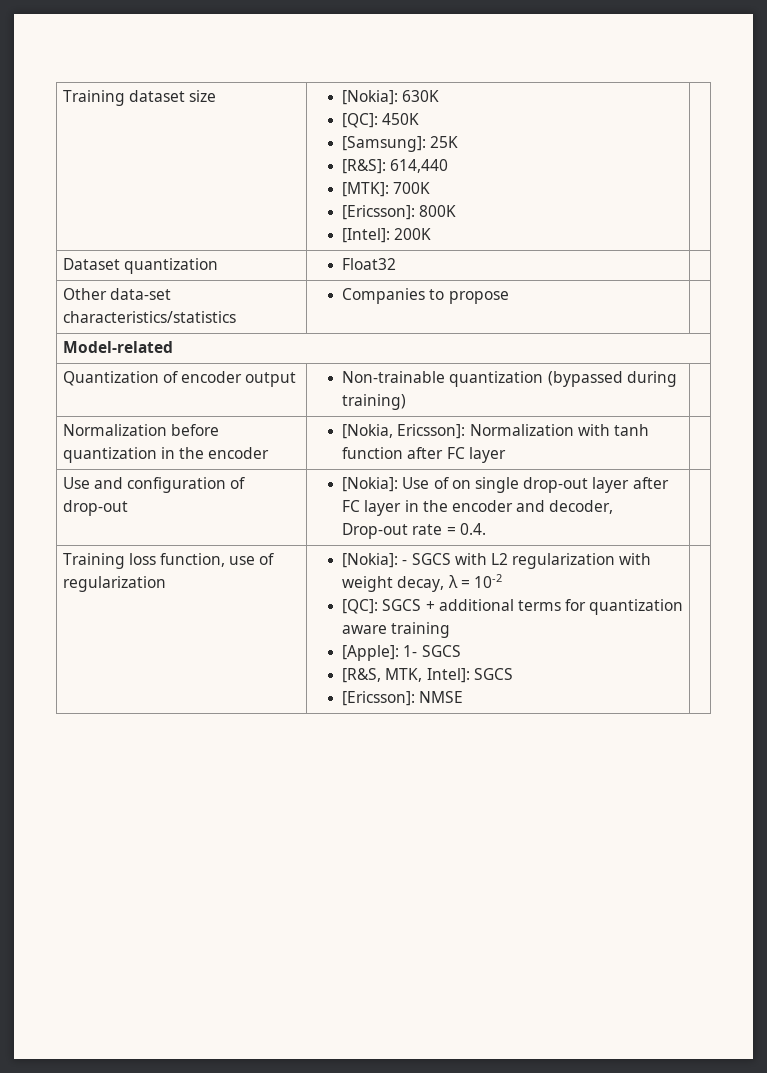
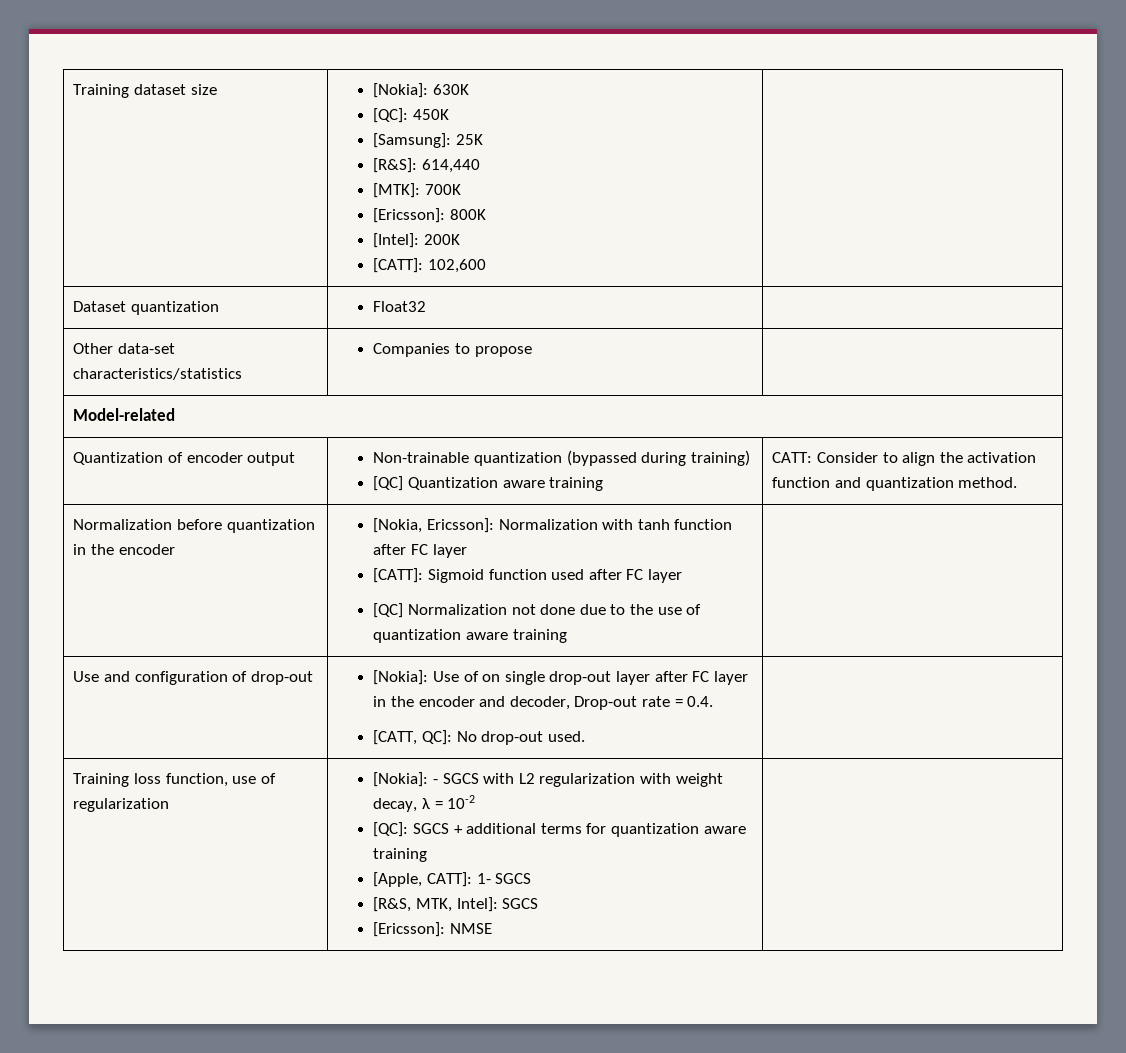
  Training dataset size | [Nokia]: 630K
  [QC]: 450K
  [Samsung]: 25K
  [R&S]: 614,440
  [MTK]: 700K
  [Ericsson]: 800K
- [Intel]: 200K |
+ [Intel]: 200K
+ [CATT]: 102,600 |
- Quantization of encoder output | Non-trainable quantization (bypassed during training) |
+ Quantization of encoder output | Non-trainable quantization (bypassed during training)
+ [QC] Quantization aware training | CATT: Consider to align the activation function and quantization method.
- Normalization before quantization in the encoder | [Nokia, Ericsson]: Normalization with tanh function after FC layer |
+ Normalization before quantization in the encoder | [Nokia, Ericsson]: Normalization with tanh function after FC layer
+ [CATT]: Sigmoid function used after FC layer
+ [QC] Normalization not done due to the use of quantization aware training |
- Use and configuration of drop-out | [Nokia]: Use of on single drop-out layer after FC layer in the encoder and decoder, Drop-out rate = 0.4. |
+ Use and configuration of drop-out | [Nokia]: Use of on single drop-out layer after FC layer in the encoder and decoder, Drop-out rate = 0.4.
+ [CATT, QC]: No drop-out used. |
  Training loss function, use of regularization | [Nokia]: - SGCS with L2 regularization with weight decay, λ = 10-2
  [QC]: SGCS + additional terms for quantization aware training
- [Apple]: 1- SGCS
+ [Apple, CATT]: 1- SGCS

